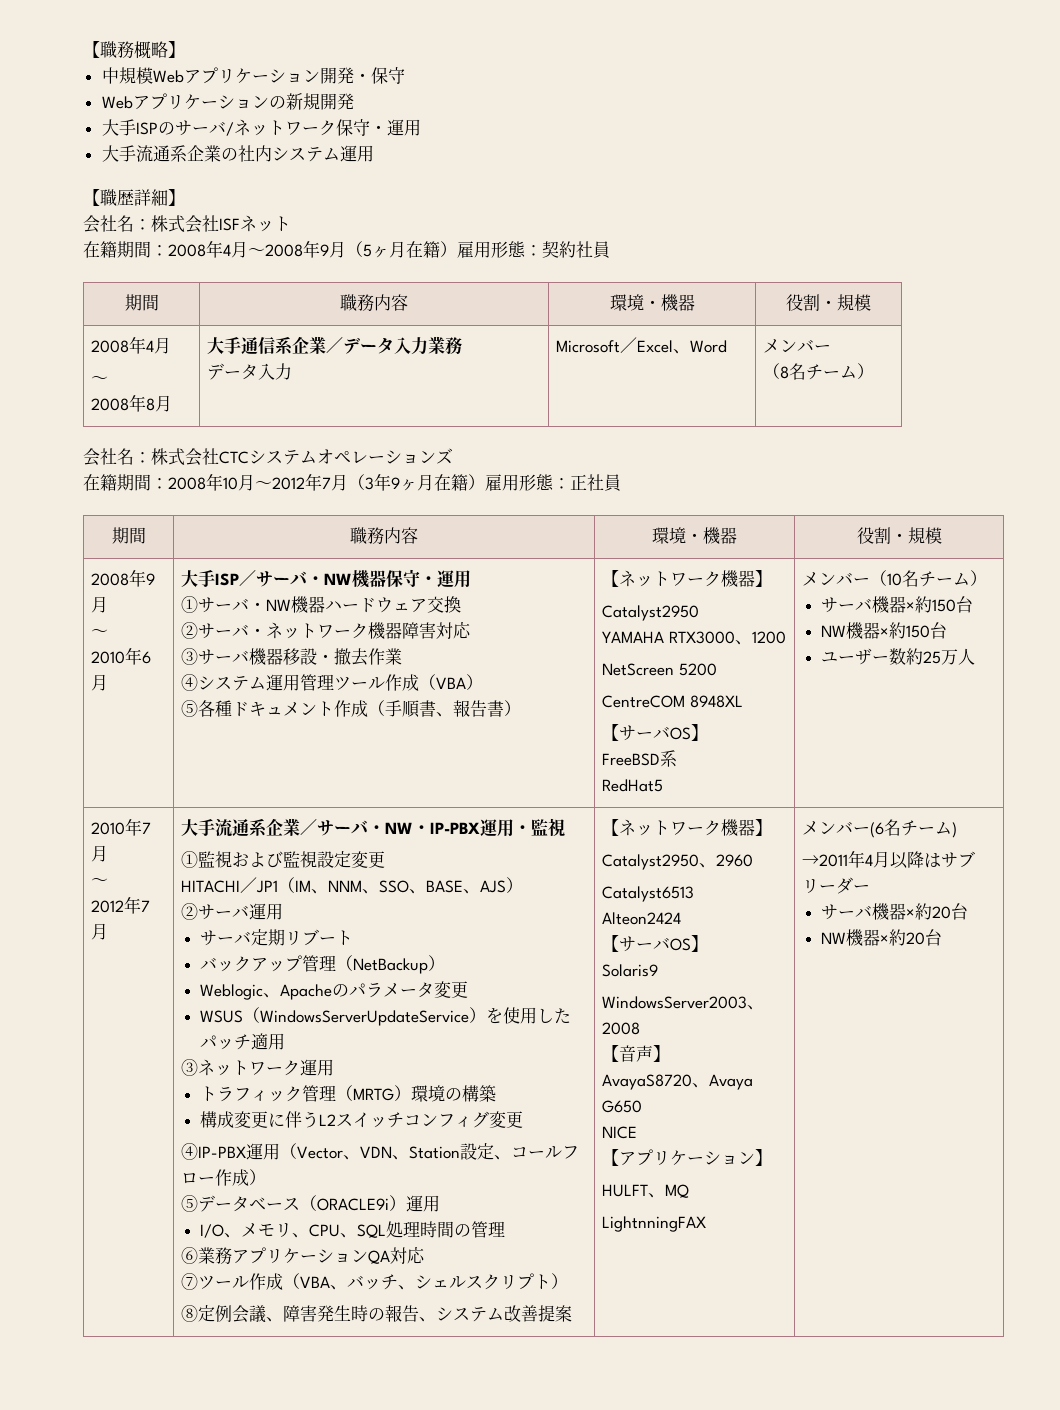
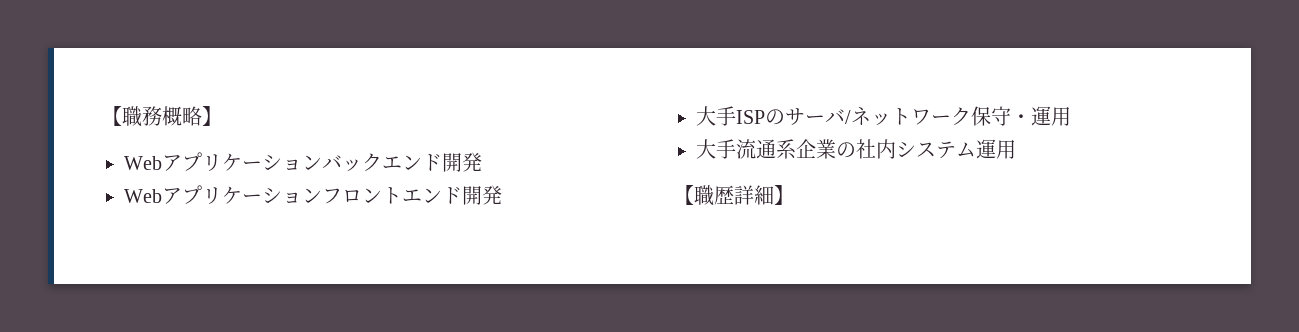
- 中規模Webアプリケーション開発・保守
- Webアプリケーションの新規開発
+ Webアプリケーションバックエンド開発
+ Webアプリケーションフロントエンド開発
- 会社名：株式会社ISFネット
- 在籍期間：2008年4月～2008年9月（5ヶ月在籍）雇用形態：契約社員
- 期間 | 職務内容 | 環境・機器 | 役割・規模
- 2008年4月
- ～
- 2008年8月 | 大手通信系企業／データ入力業務
- データ入力 | Microsoft／Excel、Word | メンバー
- （8名チーム）
- 会社名：株式会社CTCシステムオペレーションズ
- 在籍期間：2008年10月～2012年7月（3年9ヶ月在籍）雇用形態：正社員
- 期間 | 職務内容 | 環境・機器 | 役割・規模
- 2008年9月
- ～
- 2010年6月 | 大手ISP／サーバ・NW機器保守・運用
- ①サーバ・NW機器ハードウェア交換
- ②サーバ・ネットワーク機器障害対応
- ③サーバ機器移設・撤去作業
- ④システム運用管理ツール作成（VBA）
- ⑤各種ドキュメント作成（手順書、報告書） | 【ネットワーク機器】
- Catalyst2950
- YAMAHA RTX3000、1200
- NetScreen 5200
- CentreCOM 8948XL
- 【サーバOS】
- FreeBSD系
- RedHat5 | メンバー（10名チーム）
- サーバ機器×約150台
- NW機器×約150台
- ユーザー数約25万人
- 2010年7月
- ～
- 2012年7月 | 大手流通系企業／サーバ・NW・IP-PBX運用・監視
- ①監視および監視設定変更
- HITACHI／JP1（IM、NNM、SSO、BASE、AJS）
- ②サーバ運用
- サーバ定期リブート
- バックアップ管理（NetBackup）
- Weblogic、Apacheのパラメータ変更
- WSUS（WindowsServerUpdateService）を使用したパッチ適用
- ③ネットワーク運用
- トラフィック管理（MRTG）環境の構築
- 構成変更に伴うL2スイッチコンフィグ変更
- ④IP-PBX運用（Vector、VDN、Station設定、コールフロー作成）
- ⑤データベース（ORACLE9i）運用
- I/O、メモリ、CPU、SQL処理時間の管理
- ⑥業務アプリケーションQA対応
- ⑦ツール作成（VBA、バッチ、シェルスクリプト）
- ⑧定例会議、障害発生時の報告、システム改善提案 | 【ネットワーク機器】
- Catalyst2950、2960
- Catalyst6513
- Alteon2424
- 【サーバOS】
- Solaris9
- WindowsServer2003、2008
- 【音声】
- AvayaS8720、Avaya G650
- NICE
- 【アプリケーション】
- HULFT、MQ
- LightnningFAX | メンバー(6名チーム)
- →2011年4月以降はサブリーダー
- サーバ機器×約20台
- NW機器×約20台

